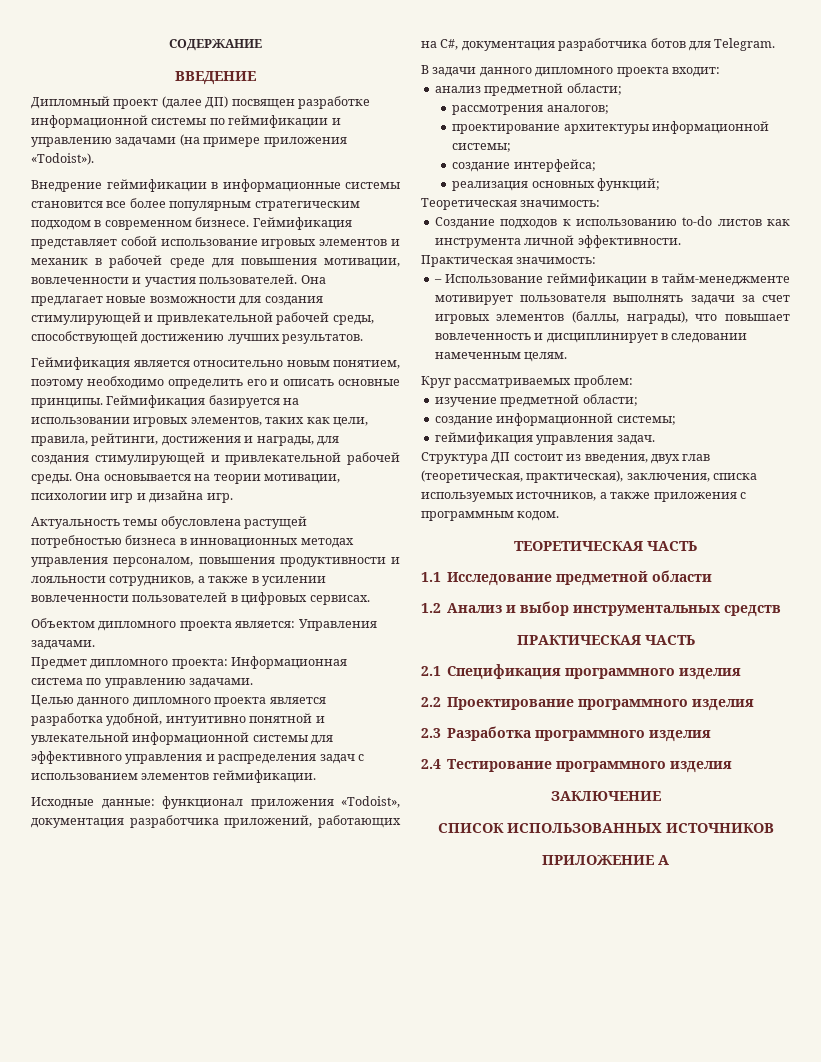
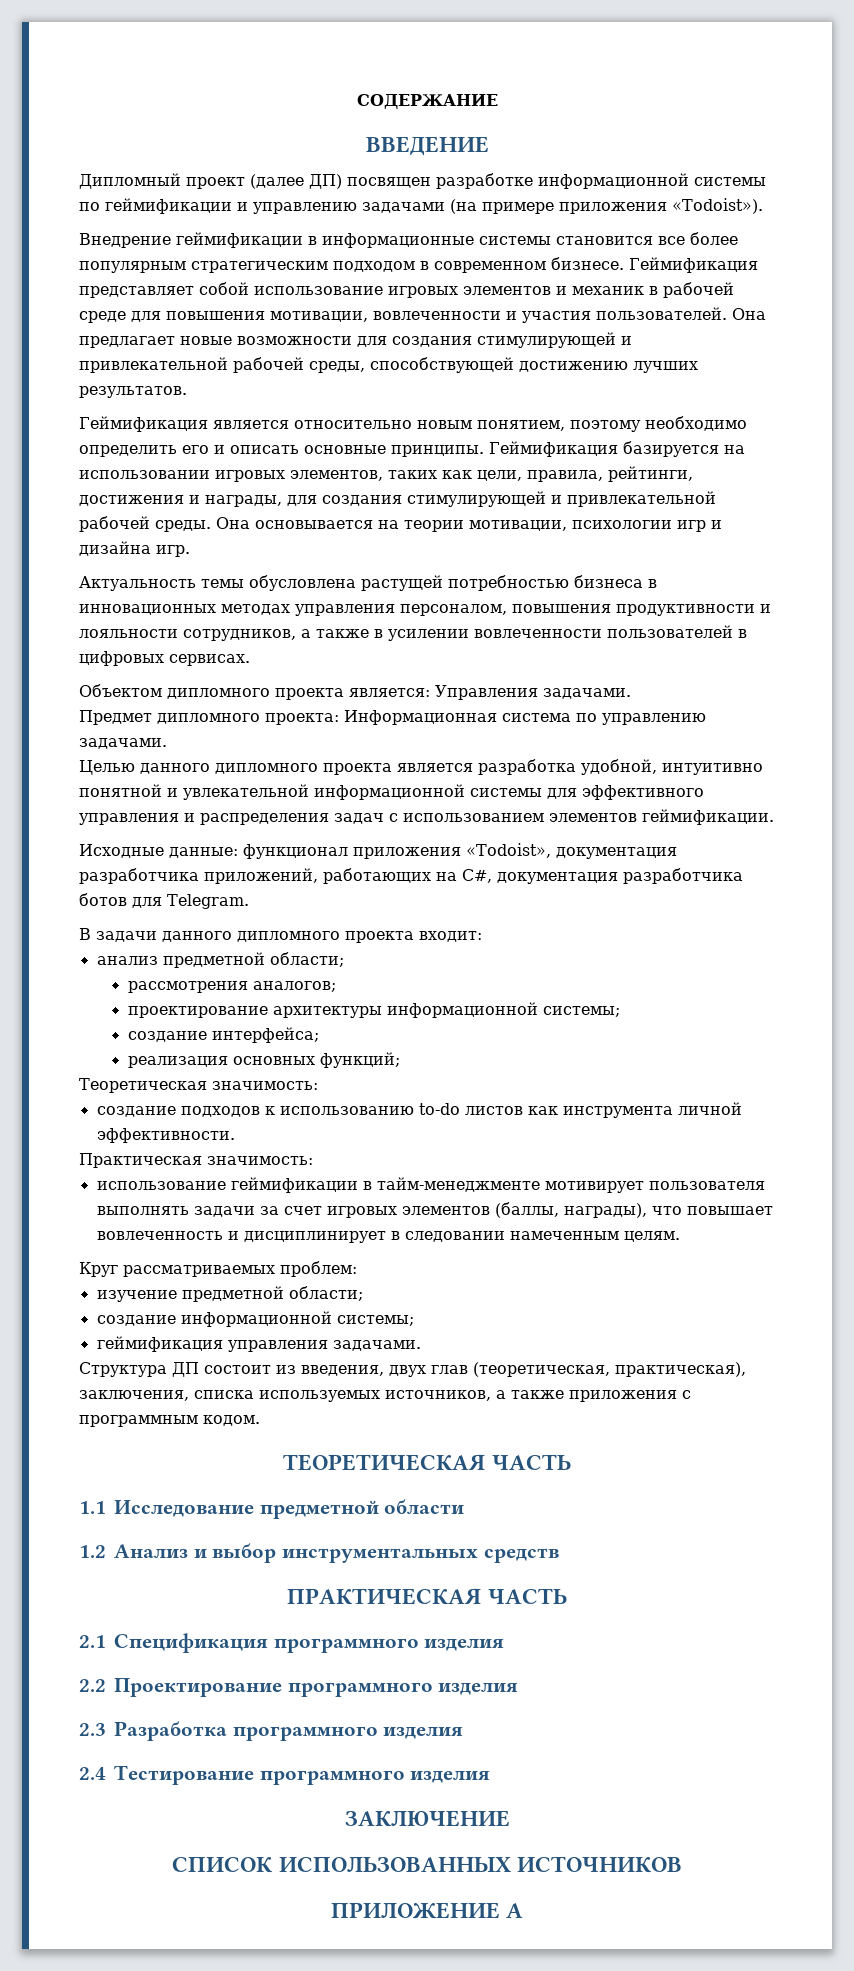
- Создание подходов к использованию to-do листов как инструмента личной эффективности.
+ cоздание подходов к использованию to-do листов как инструмента личной эффективности.
- – Использование геймификации в тайм-менеджменте мотивирует пользователя выполнять задачи за счет игровых элементов (баллы, награды), что повышает вовлеченность и дисциплинирует в следовании намеченным целям.
+ использование геймификации в тайм-менеджменте мотивирует пользователя выполнять задачи за счет игровых элементов (баллы, награды), что повышает вовлеченность и дисциплинирует в следовании намеченным целям.
- геймификация управления задач.
+ геймификация управления задачами.

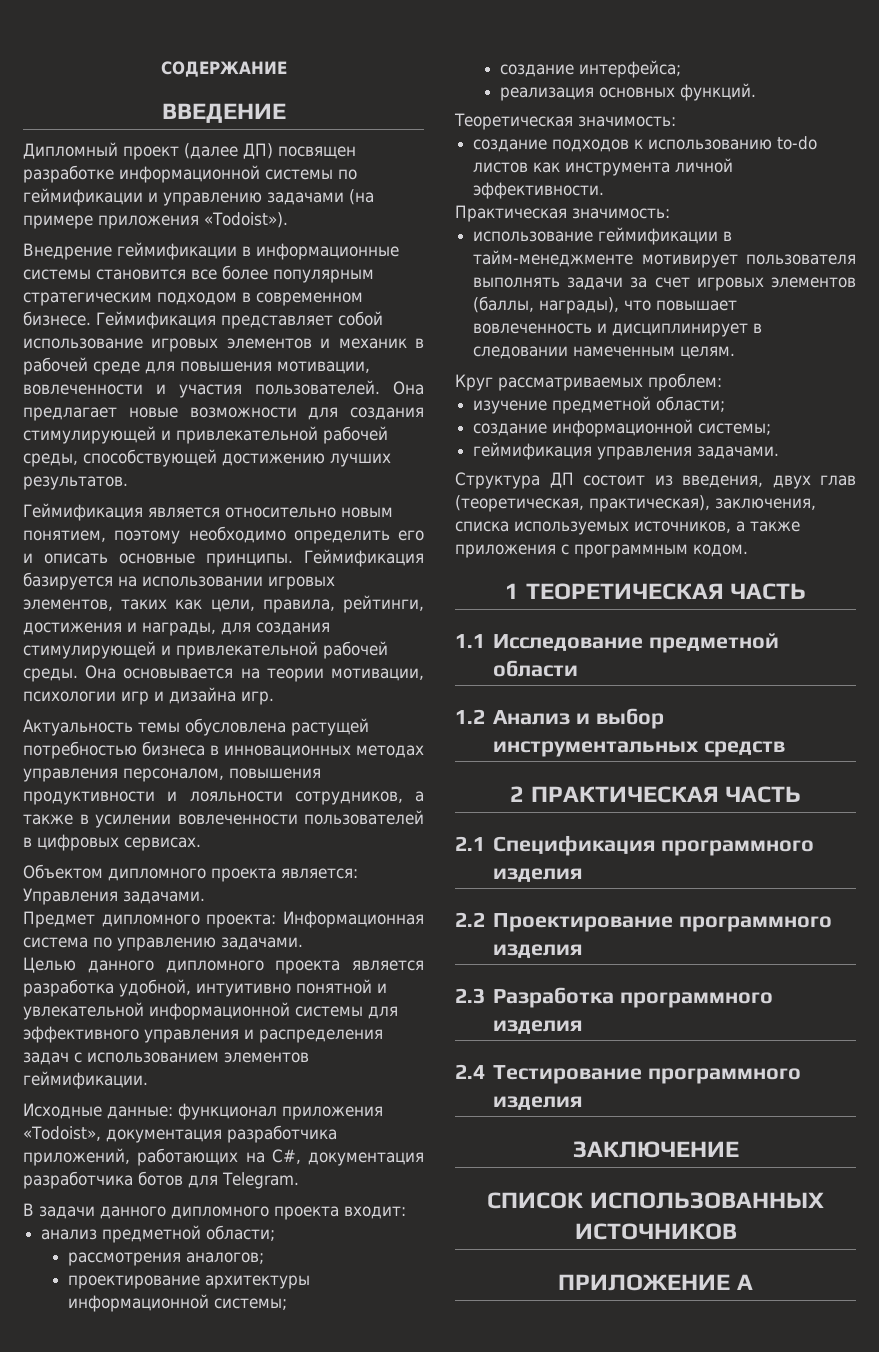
- реализация основных функций;
+ реализация основных функций.
- ТЕОРЕТИЧЕСКАЯ ЧАСТЬ
+ 1 ТЕОРЕТИЧЕСКАЯ ЧАСТЬ
- ПРАКТИЧЕСКАЯ ЧАСТЬ
+ 2 ПРАКТИЧЕСКАЯ ЧАСТЬ

